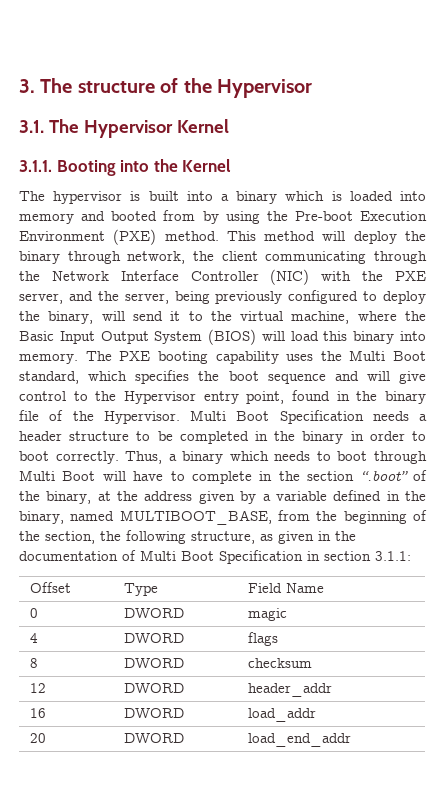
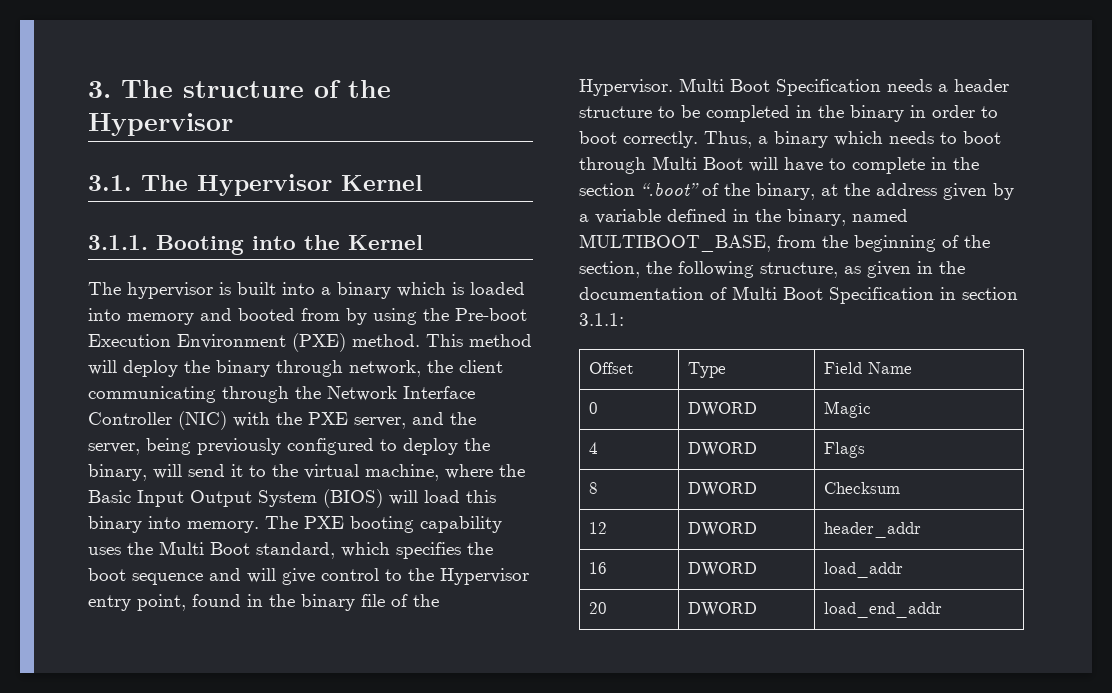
- 0 | DWORD | magic
+ 0 | DWORD | Magic
- 4 | DWORD | flags
+ 4 | DWORD | Flags
- 8 | DWORD | checksum
+ 8 | DWORD | Checksum

